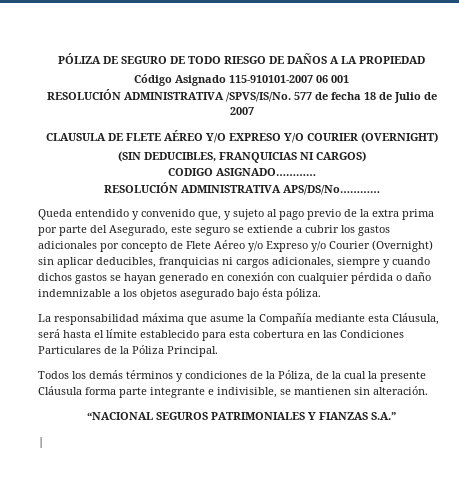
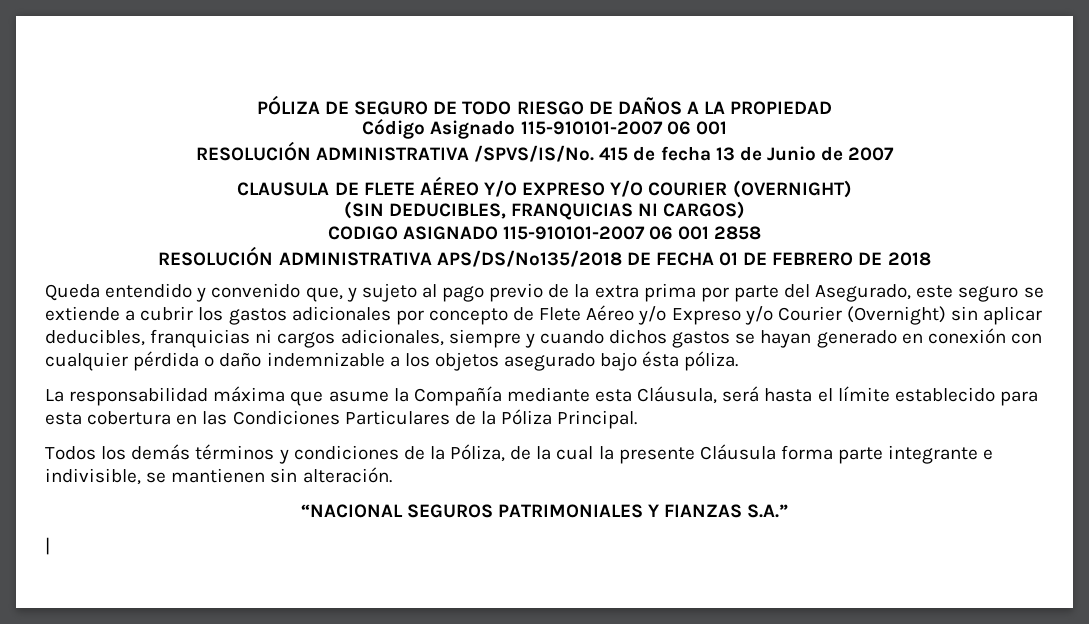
- 577 de fecha 18 de Julio de 2007
+ 415 de fecha 13 de Junio de 2007
- CODIGO ASIGNADO…………
- RESOLUCIÓN ADMINISTRATIVA APS/DS/No…………
+ CODIGO ASIGNADO 115-910101-2007 06 001 2858
+ RESOLUCIÓN ADMINISTRATIVA APS/DS/No135/2018 DE FECHA 01 DE FEBRERO DE 2018

